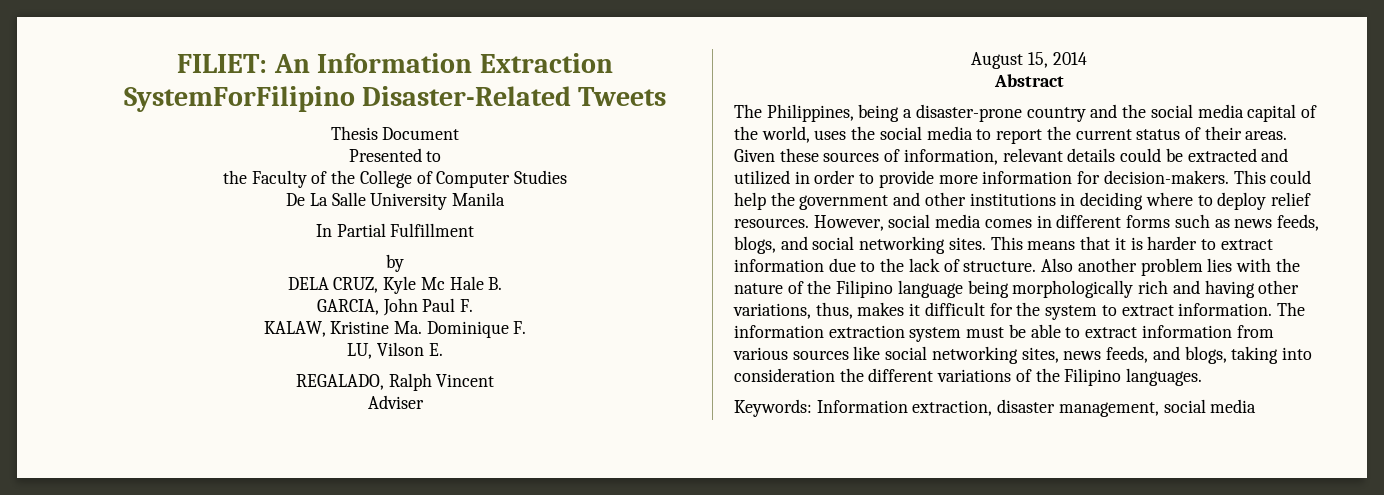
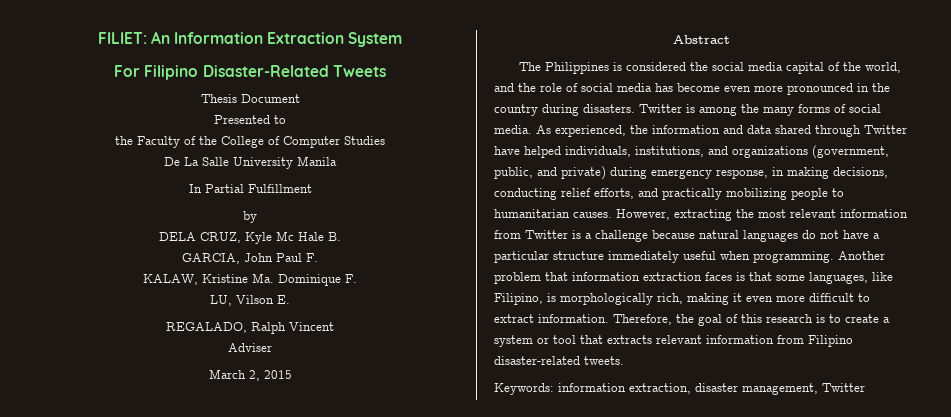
- FILIET: An Information Extraction SystemForFilipino Disaster-Related Tweets
+ FILIET: An Information Extraction System
+ For Filipino Disaster-Related Tweets
- August 15, 2014
+ March 2, 2015
- The Philippines, being a disaster-prone country and the social media capital of the world, uses the social media to report the current status of their areas. Given these sources of information, relevant details could be extracted and utilized in order to provide more information for decision-makers. This could help the government and other institutions in deciding where to deploy relief resources. However, social media comes in different forms such as news feeds, blogs, and social networking sites. This means that it is harder to extract information due to the lack of structure. Also another problem lies with the nature of the Filipino language being morphologically rich and having other variations, thus, makes it difficult for the system to extract information. The information extraction system must be able to extract information from various sources like social networking sites, news feeds, and blogs, taking into consideration the different variations of the Filipino languages.
+ The Philippines is considered the social media capital of the world, and the role of social media has become even more pronounced in the country during disasters. Twitter is among the many forms of social media. As experienced, the information and data shared through Twitter have helped individuals, institutions, and organizations (government, public, and private) during emergency response, in making decisions, conducting relief efforts, and practically mobilizing people to humanitarian causes. However, extracting the most relevant information from Twitter is a challenge because natural languages do not have a particular structure immediately useful when programming. Another problem that information extraction faces is that some languages, like Filipino, is morphologically rich, making it even more difficult to extract information. Therefore, the goal of this research is to create a system or tool that extracts relevant information from Filipino disaster-related tweets.
- Keywords: Information extraction, disaster management, social media
+ Keywords: information extraction, disaster management, Twitter

